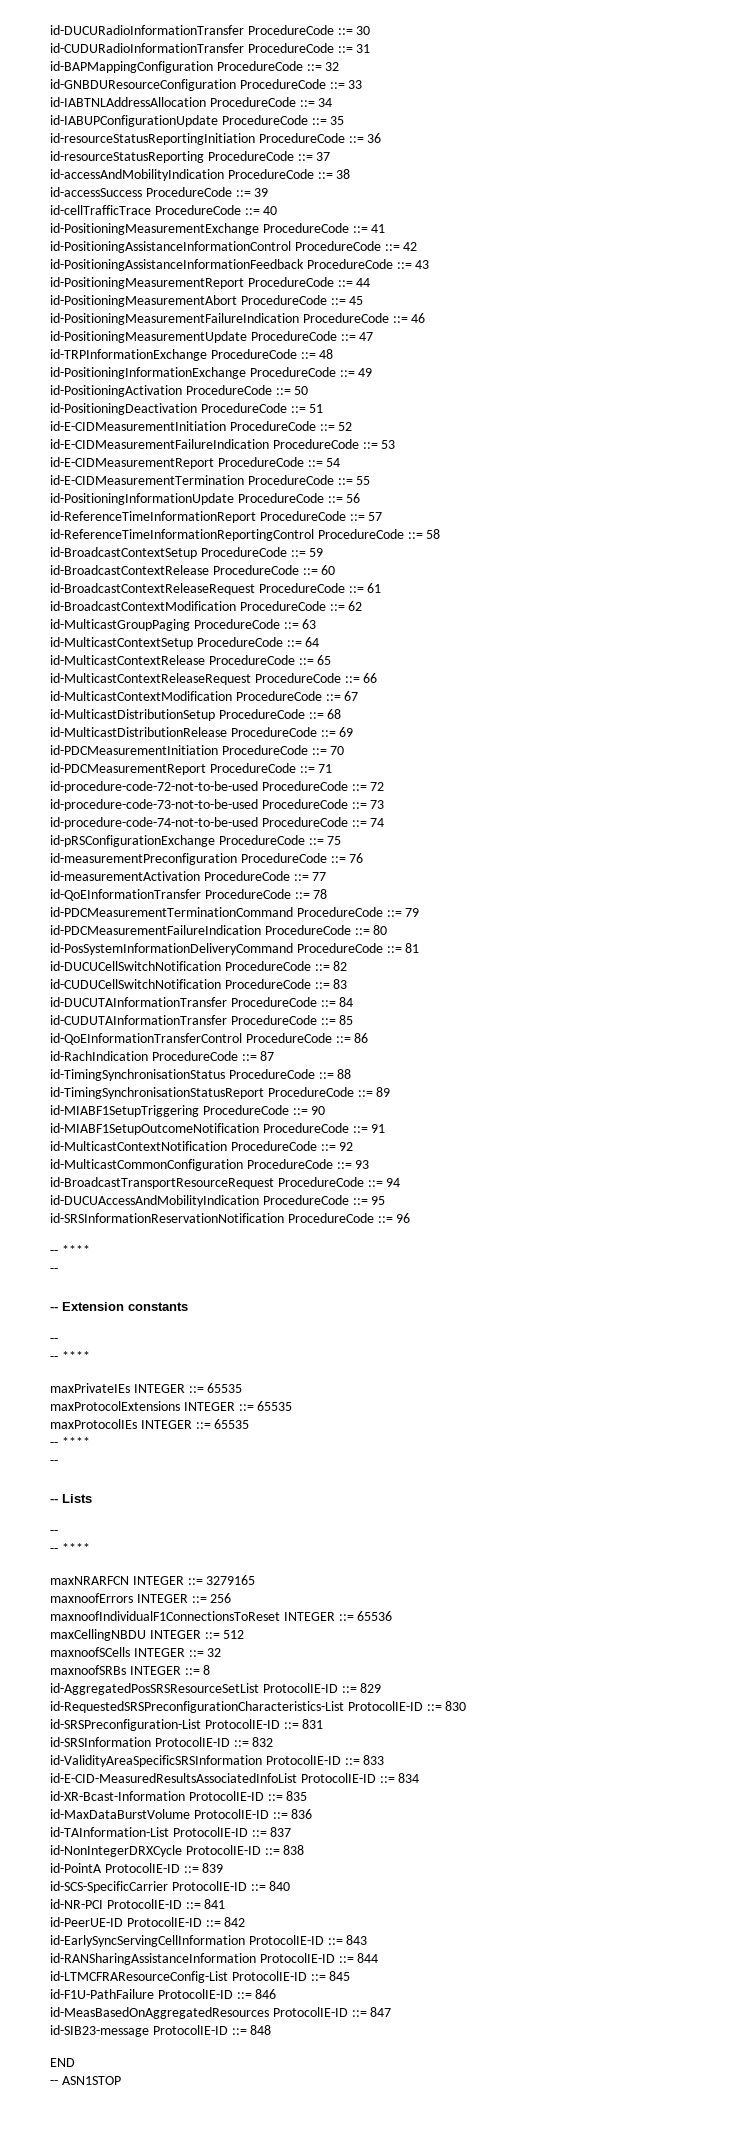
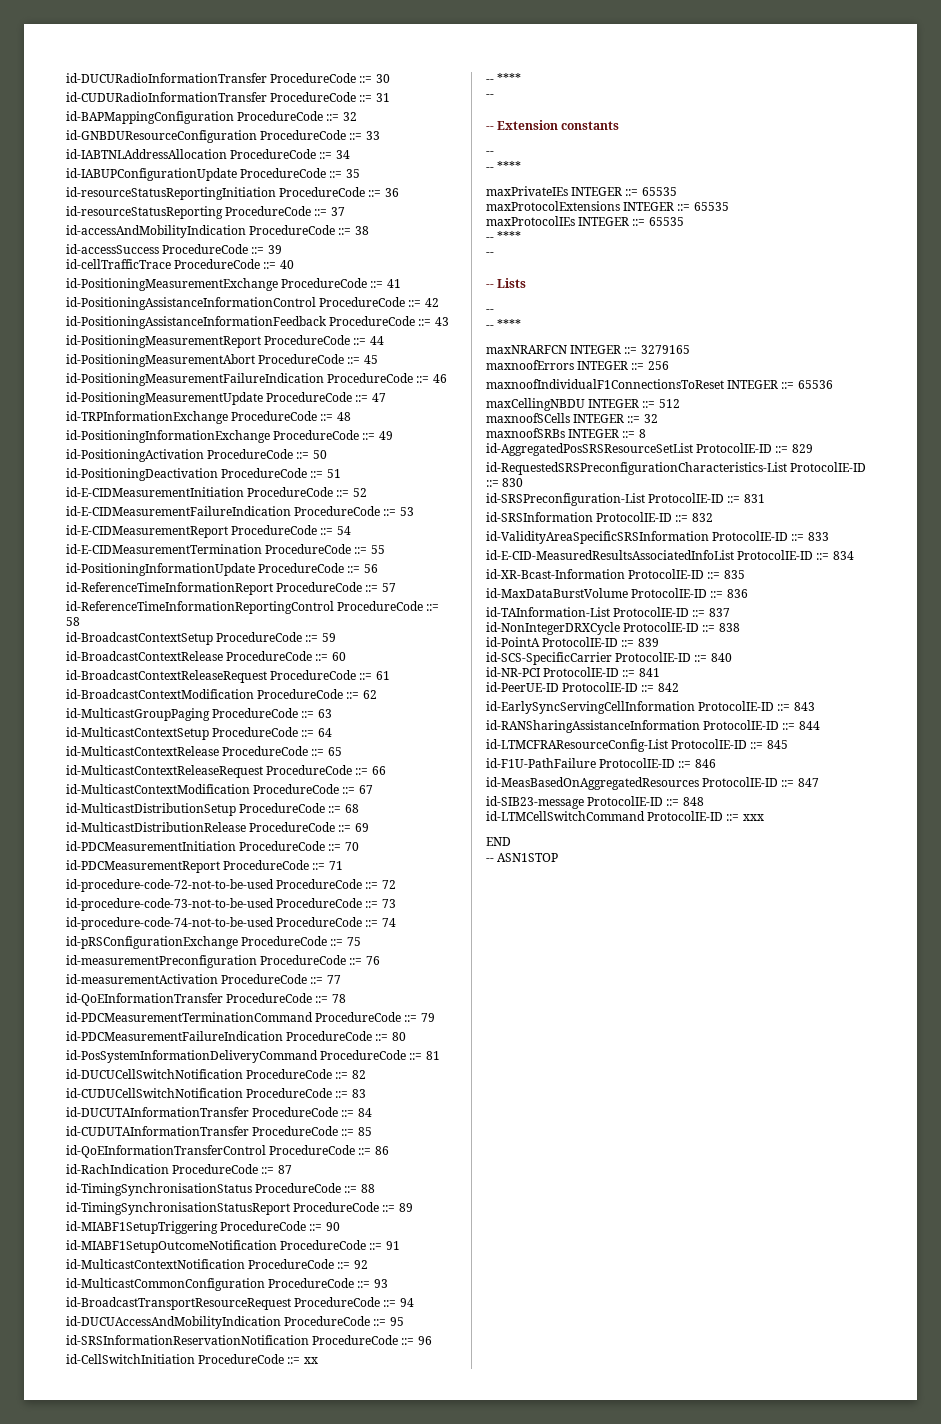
+ id-CellSwitchInitiation ProcedureCode ::= xx
+ id-LTMCellSwitchCommand ProtocolIE-ID ::= xxx

